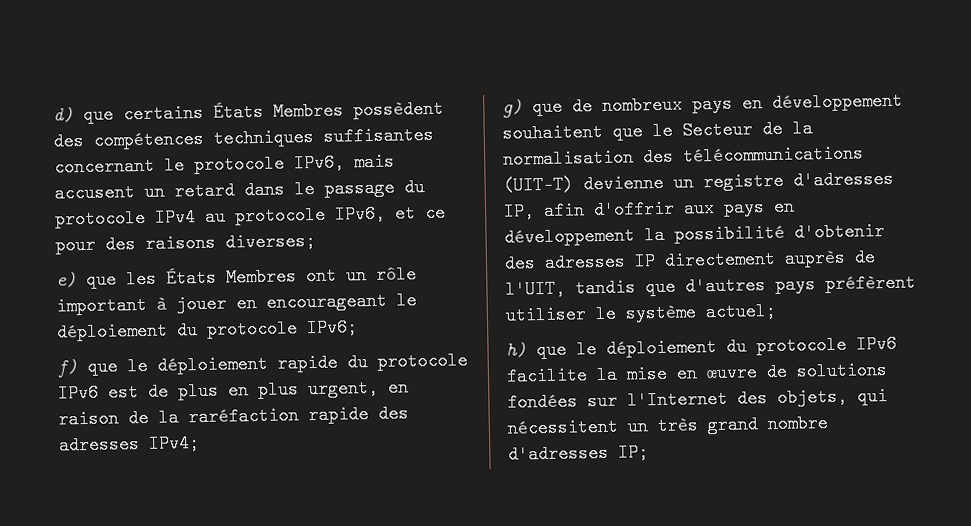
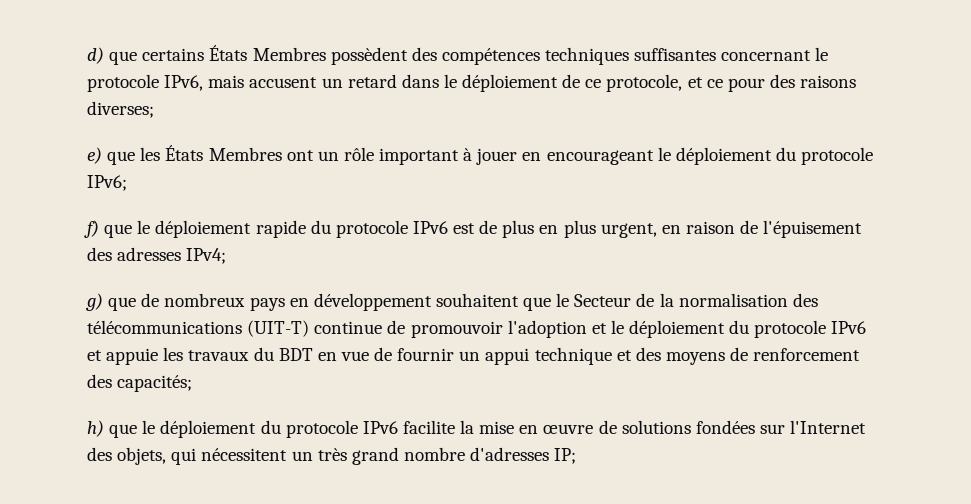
- d) que certains États Membres possèdent des compétences techniques suffisantes concernant le protocole IPv6, mais accusent un retard dans le passage du protocole IPv4 au protocole IPv6, et ce pour des raisons diverses;
+ d) que certains États Membres possèdent des compétences techniques suffisantes concernant le protocole IPv6, mais accusent un retard dans le déploiement de ce protocole, et ce pour des raisons diverses;
- f) que le déploiement rapide du protocole IPv6 est de plus en plus urgent, en raison de la raréfaction rapide des adresses IPv4;
+ f) que le déploiement rapide du protocole IPv6 est de plus en plus urgent, en raison de l'épuisement des adresses IPv4;
- g) que de nombreux pays en développement souhaitent que le Secteur de la normalisation des télécommunications (UIT-T) devienne un registre d'adresses IP, afin d'offrir aux pays en développement la possibilité d'obtenir des adresses IP directement auprès de l'UIT, tandis que d'autres pays préfèrent utiliser le système actuel;
+ g) que de nombreux pays en développement souhaitent que le Secteur de la normalisation des télécommunications (UIT-T) continue de promouvoir l'adoption et le déploiement du protocole IPv6 et appuie les travaux du BDT en vue de fournir un appui technique et des moyens de renforcement des capacités;

